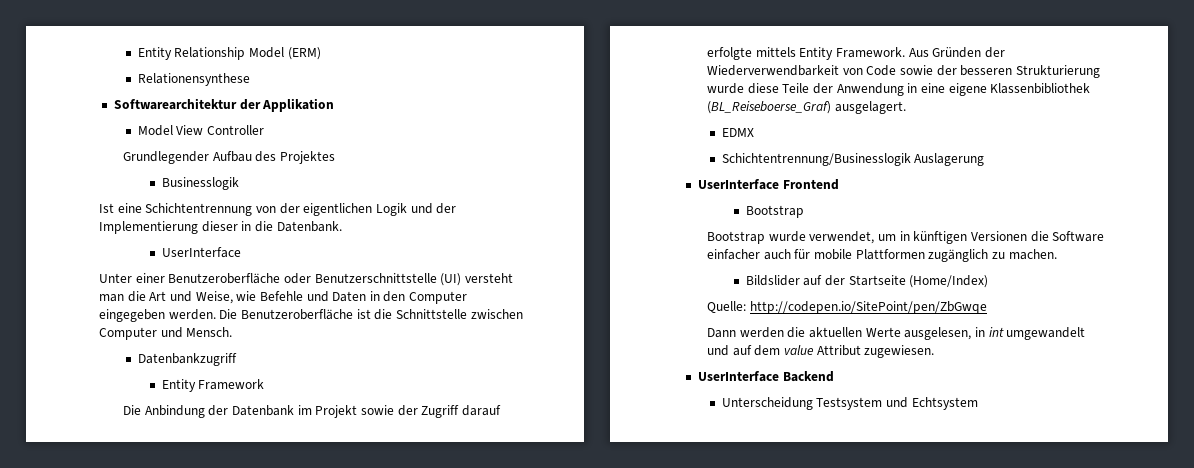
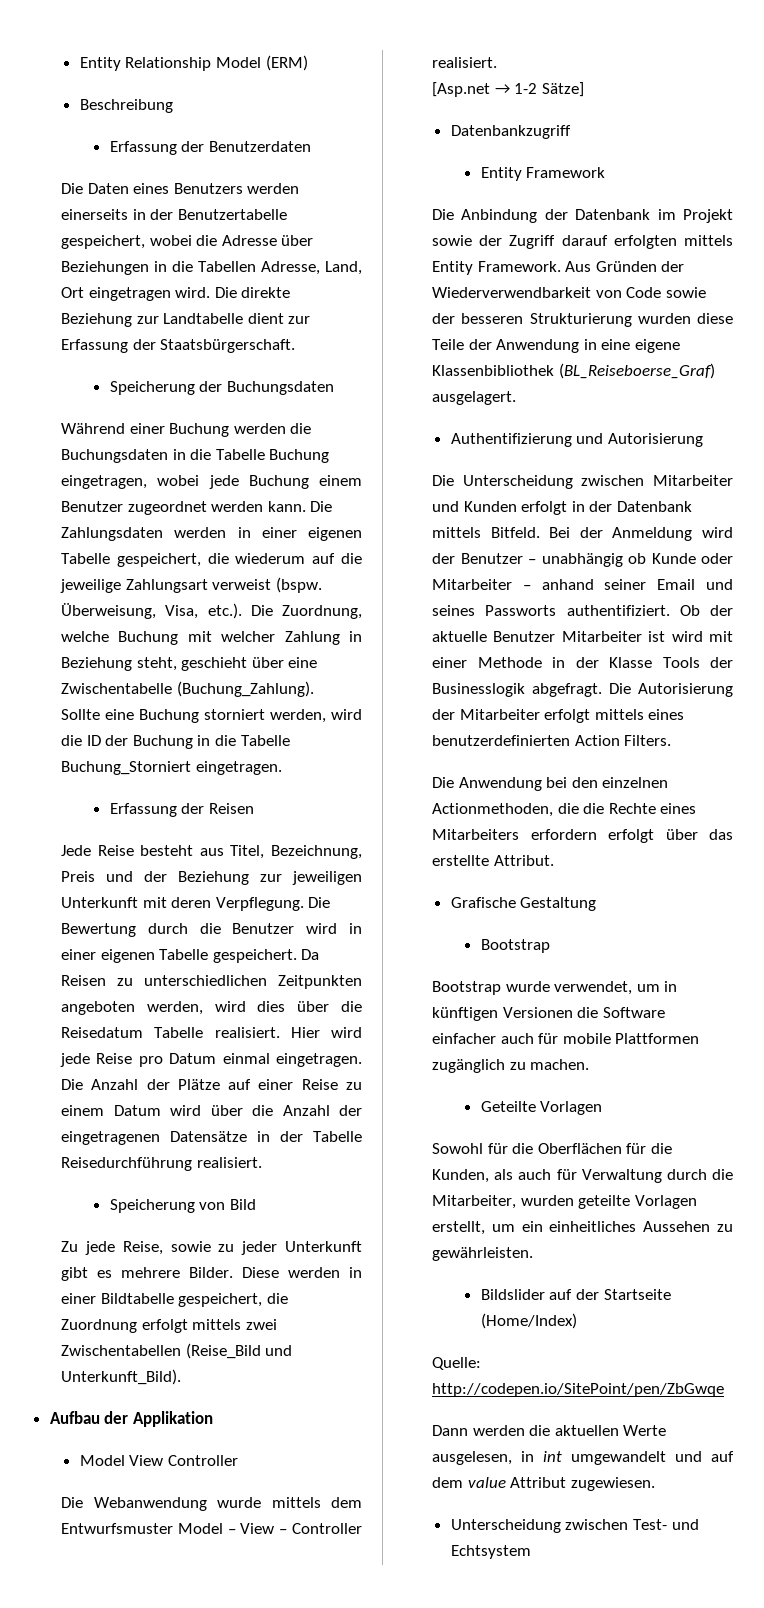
- Relationensynthese
- Softwarearchitektur der Applikation
+ Beschreibung
+ Erfassung der Benutzerdaten
+ Die Daten eines Benutzers werden einerseits in der Benutzertabelle gespeichert, wobei die Adresse über Beziehungen in die Tabellen Adresse, Land, Ort eingetragen wird. Die direkte Beziehung zur Landtabelle dient zur Erfassung der Staatsbürgerschaft.
+ Speicherung der Buchungsdaten
+ Während einer Buchung werden die Buchungsdaten in die Tabelle Buchung eingetragen, wobei jede Buchung einem Benutzer zugeordnet werden kann. Die Zahlungsdaten werden in einer eigenen Tabelle gespeichert, die wiederum auf die jeweilige Zahlungsart verweist (bspw. Überweisung, Visa, etc.). Die Zuordnung, welche Buchung mit welcher Zahlung in Beziehung steht, geschieht über eine Zwischentabelle (Buchung_Zahlung).
+ Sollte eine Buchung storniert werden, wird die ID der Buchung in die Tabelle Buchung_Storniert eingetragen.
+ Erfassung der Reisen
+ Jede Reise besteht aus Titel, Bezeichnung, Preis und der Beziehung zur jeweiligen Unterkunft mit deren Verpflegung. Die Bewertung durch die Benutzer wird in einer eigenen Tabelle gespeichert. Da Reisen zu unterschiedlichen Zeitpunkten angeboten werden, wird dies über die Reisedatum Tabelle realisiert. Hier wird jede Reise pro Datum einmal eingetragen. Die Anzahl der Plätze auf einer Reise zu einem Datum wird über die Anzahl der eingetragenen Datensätze in der Tabelle Reisedurchführung realisiert.
+ Speicherung von Bild
+ Zu jede Reise, sowie zu jeder Unterkunft gibt es mehrere Bilder. Diese werden in einer Bildtabelle gespeichert, die Zuordnung erfolgt mittels zwei Zwischentabellen (Reise_Bild und Unterkunft_Bild).
+ Aufbau der Applikation
- Grundlegender Aufbau des Projektes
- Businesslogik
- Ist eine Schichtentrennung von der eigentlichen Logik und der Implementierung dieser in die Datenbank.
- UserInterface
- Unter einer Benutzeroberfläche oder Benutzerschnittstelle (UI) versteht man die Art und Weise, wie Befehle und Daten in den Computer eingegeben werden. Die Benutzeroberfläche ist die Schnittstelle zwischen Computer und Mensch.
+ Die Webanwendung wurde mittels dem Entwurfsmuster Model – View – Controller realisiert.
+ [Asp.net → 1-2 Sätze]
- Die Anbindung der Datenbank im Projekt sowie der Zugriff darauf erfolgte mittels Entity Framework.
+ Die Anbindung der Datenbank im Projekt sowie der Zugriff darauf erfolgten mittels Entity Framework.
- Aus Gründen der Wiederverwendbarkeit von Code sowie der besseren Strukturierung wurde diese Teile der Anwendung in eine eigene Klassenbibliothek (BL_Reiseboerse_Graf) ausgelagert.
+ Aus Gründen der Wiederverwendbarkeit von Code sowie der besseren Strukturierung wurden diese Teile der Anwendung in eine eigene Klassenbibliothek (BL_Reiseboerse_Graf) ausgelagert.
- EDMX
- Schichtentrennung/Businesslogik Auslagerung
- UserInterface Frontend
+ Authentifizierung und Autorisierung
+ Die Unterscheidung zwischen Mitarbeiter und Kunden erfolgt in der Datenbank mittels Bitfeld. Bei der Anmeldung wird der Benutzer – unabhängig ob Kunde oder Mitarbeiter – anhand seiner Email und seines Passworts authentifiziert. Ob der aktuelle Benutzer Mitarbeiter ist wird mit einer Methode in der Klasse Tools der Businesslogik abgefragt. Die Autorisierung der Mitarbeiter erfolgt mittels eines benutzerdefinierten Action Filters.
+ Die Anwendung bei den einzelnen Actionmethoden, die die Rechte eines Mitarbeiters erfordern erfolgt über das erstellte Attribut.
+ Grafische Gestaltung
+ Geteilte Vorlagen
+ Sowohl für die Oberflächen für die Kunden, als auch für Verwaltung durch die Mitarbeiter, wurden geteilte Vorlagen erstellt, um ein einheitliches Aussehen zu gewährleisten.
- UserInterface Backend
- Unterscheidung Testsystem und Echtsystem
+ Unterscheidung zwischen Test- und Echtsystem

